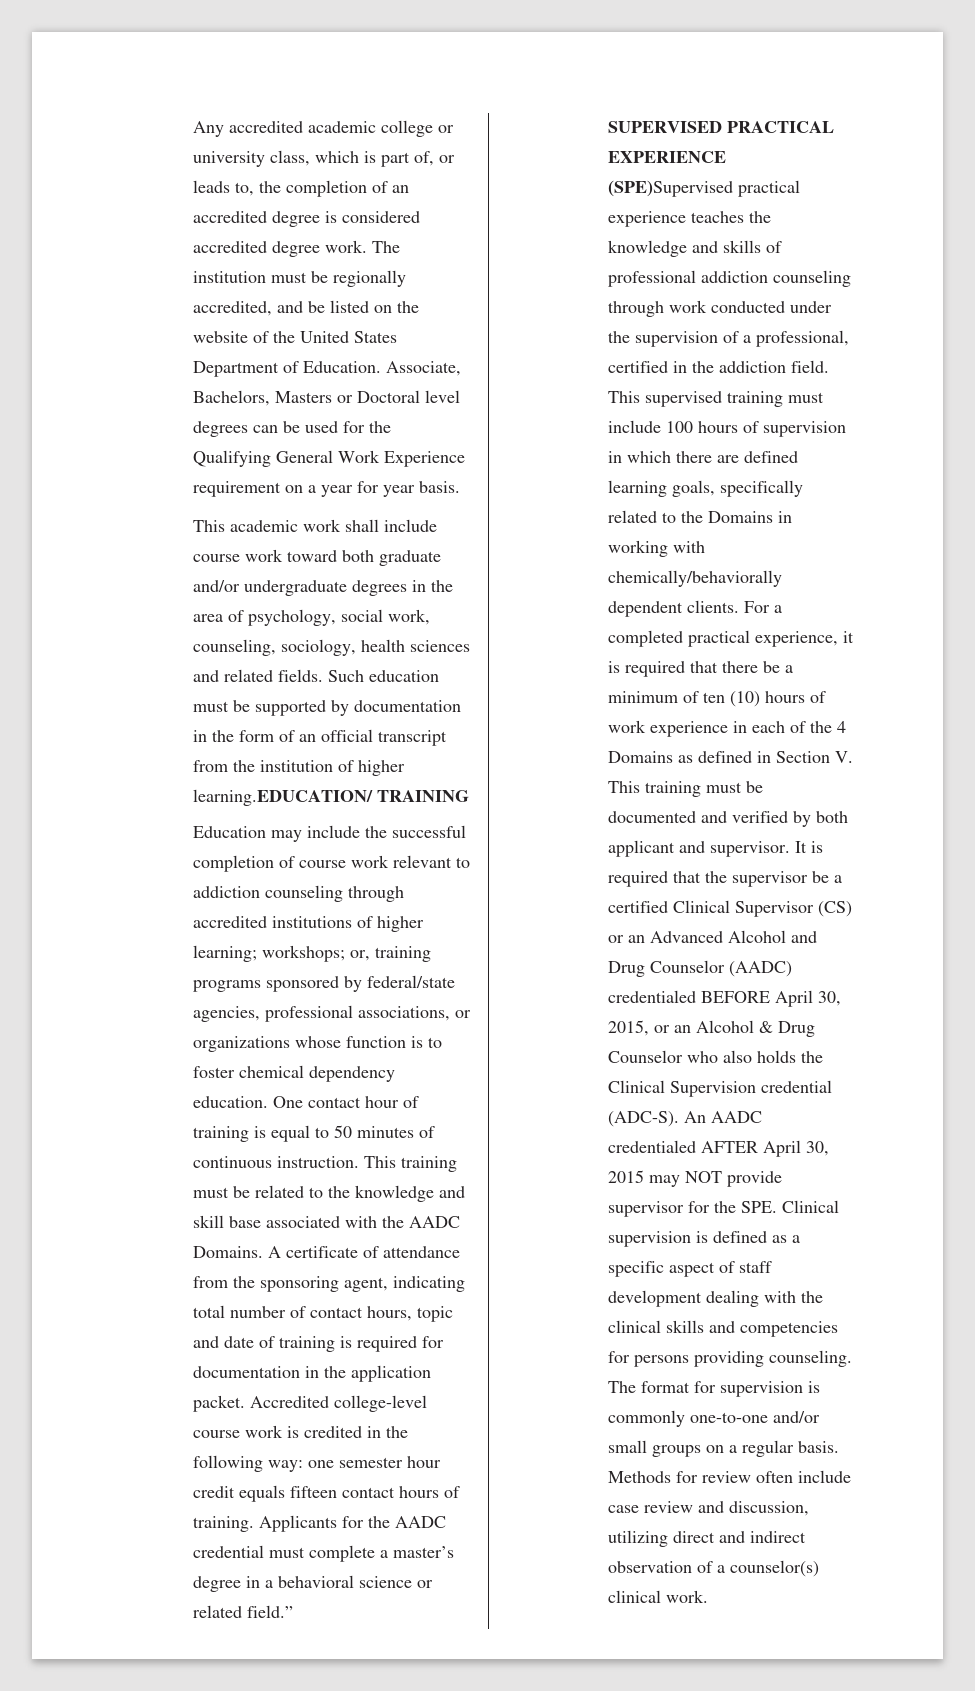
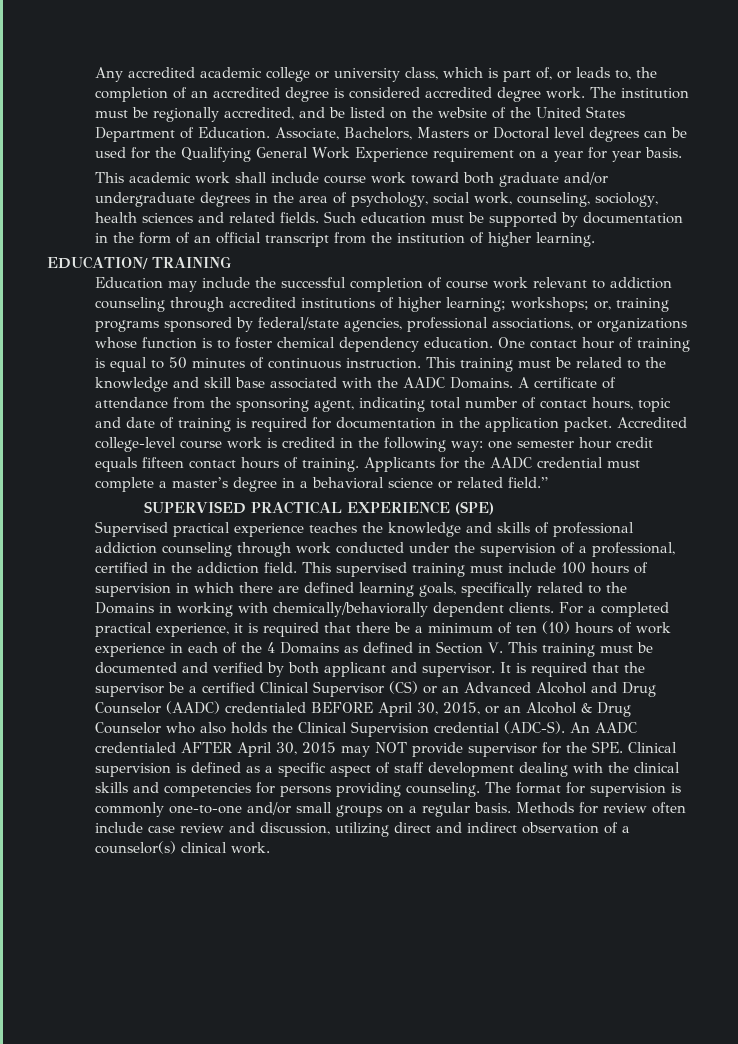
- Such education must be supported by documentation in the form of an official transcript from the institution of higher learning.EDUCATION/ TRAINING
+ Such education must be supported by documentation in the form of an official transcript from the institution of higher learning.
+ EDUCATION/ TRAINING
- SUPERVISED PRACTICAL EXPERIENCE (SPE)Supervised practical experience teaches the knowledge and skills of professional addiction counseling through work conducted under the supervision of a professional, certified in the addiction field.
+ SUPERVISED PRACTICAL EXPERIENCE (SPE)
+ Supervised practical experience teaches the knowledge and skills of professional addiction counseling through work conducted under the supervision of a professional, certified in the addiction field.

